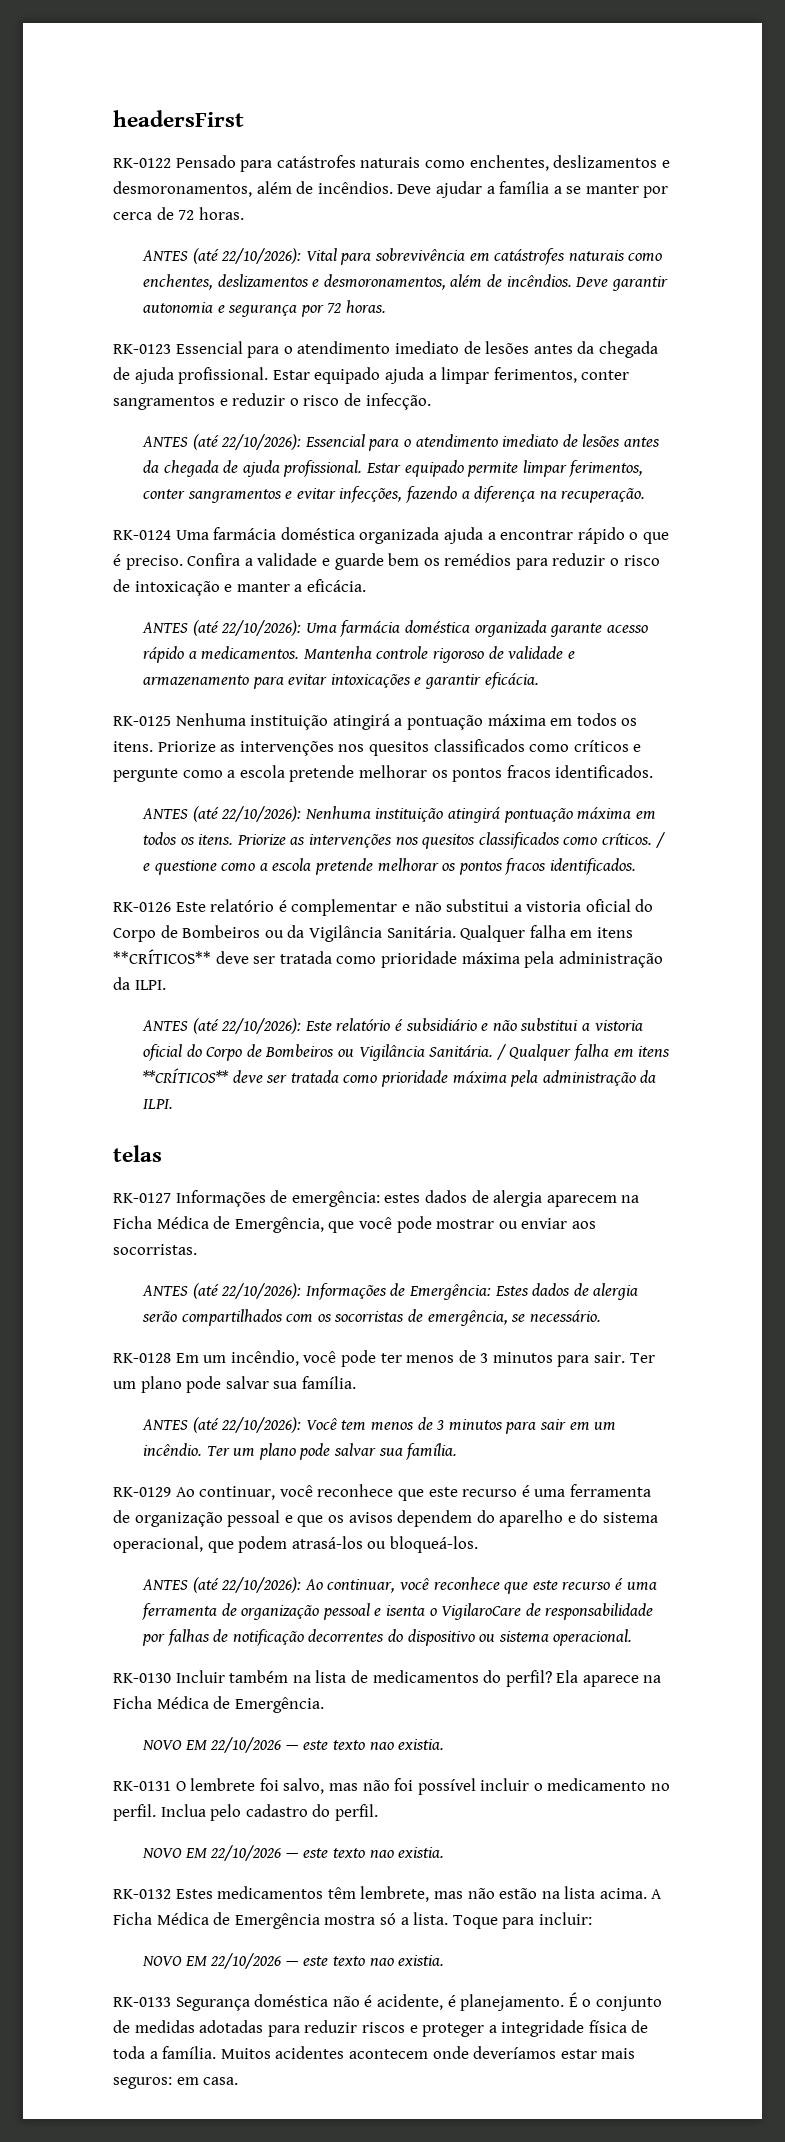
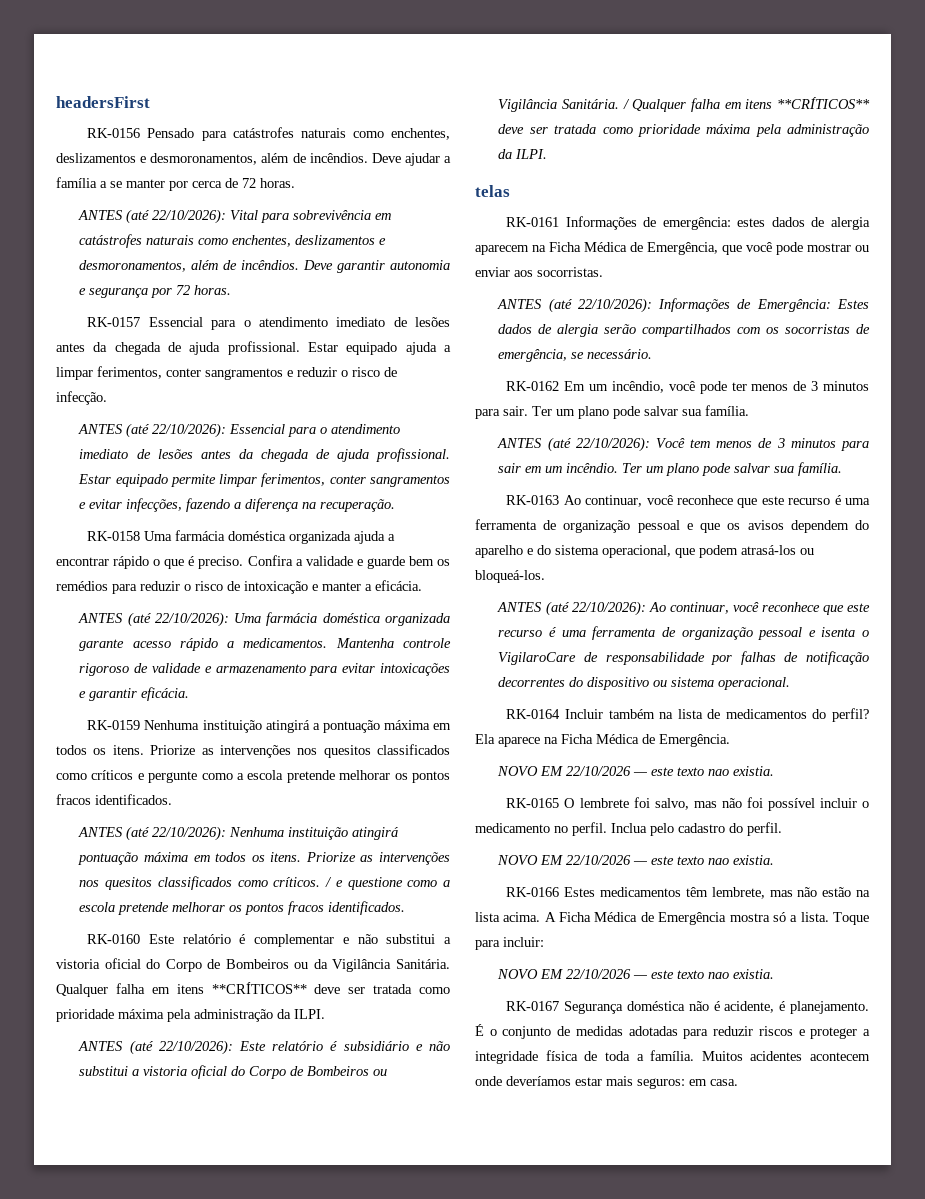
- RK-0122 Pensado para catástrofes naturais como enchentes, deslizamentos e desmoronamentos, além de incêndios.
+ RK-0156 Pensado para catástrofes naturais como enchentes, deslizamentos e desmoronamentos, além de incêndios.
- RK-0123 Essencial para o atendimento imediato de lesões antes da chegada de ajuda profissional.
+ RK-0157 Essencial para o atendimento imediato de lesões antes da chegada de ajuda profissional.
- RK-0124 Uma farmácia doméstica organizada ajuda a encontrar rápido o que é preciso.
+ RK-0158 Uma farmácia doméstica organizada ajuda a encontrar rápido o que é preciso.
- RK-0125 Nenhuma instituição atingirá a pontuação máxima em todos os itens.
+ RK-0159 Nenhuma instituição atingirá a pontuação máxima em todos os itens.
- RK-0126 Este relatório é complementar e não substitui a vistoria oficial do Corpo de Bombeiros ou da Vigilância Sanitária.
+ RK-0160 Este relatório é complementar e não substitui a vistoria oficial do Corpo de Bombeiros ou da Vigilância Sanitária.
- RK-0127 Informações de emergência: estes dados de alergia aparecem na Ficha Médica de Emergência, que você pode mostrar ou enviar aos socorristas.
+ RK-0161 Informações de emergência: estes dados de alergia aparecem na Ficha Médica de Emergência, que você pode mostrar ou enviar aos socorristas.
- RK-0128 Em um incêndio, você pode ter menos de 3 minutos para sair.
+ RK-0162 Em um incêndio, você pode ter menos de 3 minutos para sair.
- RK-0129 Ao continuar, você reconhece que este recurso é uma ferramenta de organização pessoal e que os avisos dependem do aparelho e do sistema operacional, que podem atrasá-los ou bloqueá-los.
+ RK-0163 Ao continuar, você reconhece que este recurso é uma ferramenta de organização pessoal e que os avisos dependem do aparelho e do sistema operacional, que podem atrasá-los ou bloqueá-los.
- RK-0130 Incluir também na lista de medicamentos do perfil?
+ RK-0164 Incluir também na lista de medicamentos do perfil?
- RK-0131 O lembrete foi salvo, mas não foi possível incluir o medicamento no perfil.
+ RK-0165 O lembrete foi salvo, mas não foi possível incluir o medicamento no perfil.
- RK-0132 Estes medicamentos têm lembrete, mas não estão na lista acima.
+ RK-0166 Estes medicamentos têm lembrete, mas não estão na lista acima.
- RK-0133 Segurança doméstica não é acidente, é planejamento.
+ RK-0167 Segurança doméstica não é acidente, é planejamento.

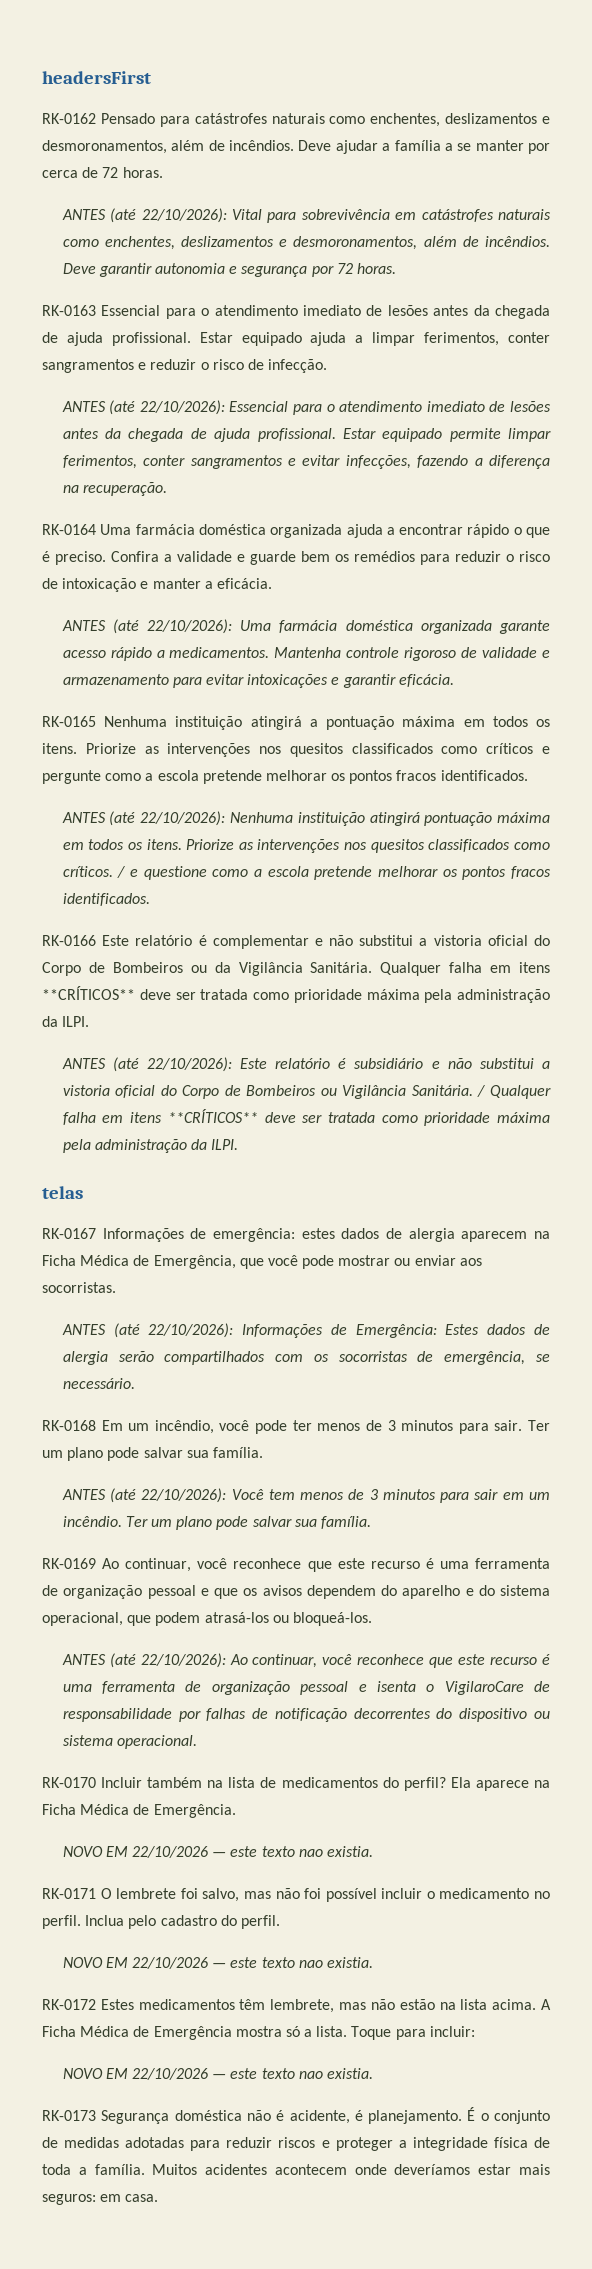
- RK-0156 Pensado para catástrofes naturais como enchentes, deslizamentos e desmoronamentos, além de incêndios.
+ RK-0162 Pensado para catástrofes naturais como enchentes, deslizamentos e desmoronamentos, além de incêndios.
- RK-0157 Essencial para o atendimento imediato de lesões antes da chegada de ajuda profissional.
+ RK-0163 Essencial para o atendimento imediato de lesões antes da chegada de ajuda profissional.
- RK-0158 Uma farmácia doméstica organizada ajuda a encontrar rápido o que é preciso.
+ RK-0164 Uma farmácia doméstica organizada ajuda a encontrar rápido o que é preciso.
- RK-0159 Nenhuma instituição atingirá a pontuação máxima em todos os itens.
+ RK-0165 Nenhuma instituição atingirá a pontuação máxima em todos os itens.
- RK-0160 Este relatório é complementar e não substitui a vistoria oficial do Corpo de Bombeiros ou da Vigilância Sanitária.
+ RK-0166 Este relatório é complementar e não substitui a vistoria oficial do Corpo de Bombeiros ou da Vigilância Sanitária.
- RK-0161 Informações de emergência: estes dados de alergia aparecem na Ficha Médica de Emergência, que você pode mostrar ou enviar aos socorristas.
+ RK-0167 Informações de emergência: estes dados de alergia aparecem na Ficha Médica de Emergência, que você pode mostrar ou enviar aos socorristas.
- RK-0162 Em um incêndio, você pode ter menos de 3 minutos para sair.
+ RK-0168 Em um incêndio, você pode ter menos de 3 minutos para sair.
- RK-0163 Ao continuar, você reconhece que este recurso é uma ferramenta de organização pessoal e que os avisos dependem do aparelho e do sistema operacional, que podem atrasá-los ou bloqueá-los.
+ RK-0169 Ao continuar, você reconhece que este recurso é uma ferramenta de organização pessoal e que os avisos dependem do aparelho e do sistema operacional, que podem atrasá-los ou bloqueá-los.
- RK-0164 Incluir também na lista de medicamentos do perfil?
+ RK-0170 Incluir também na lista de medicamentos do perfil?
- RK-0165 O lembrete foi salvo, mas não foi possível incluir o medicamento no perfil.
+ RK-0171 O lembrete foi salvo, mas não foi possível incluir o medicamento no perfil.
- RK-0166 Estes medicamentos têm lembrete, mas não estão na lista acima.
+ RK-0172 Estes medicamentos têm lembrete, mas não estão na lista acima.
- RK-0167 Segurança doméstica não é acidente, é planejamento.
+ RK-0173 Segurança doméstica não é acidente, é planejamento.

